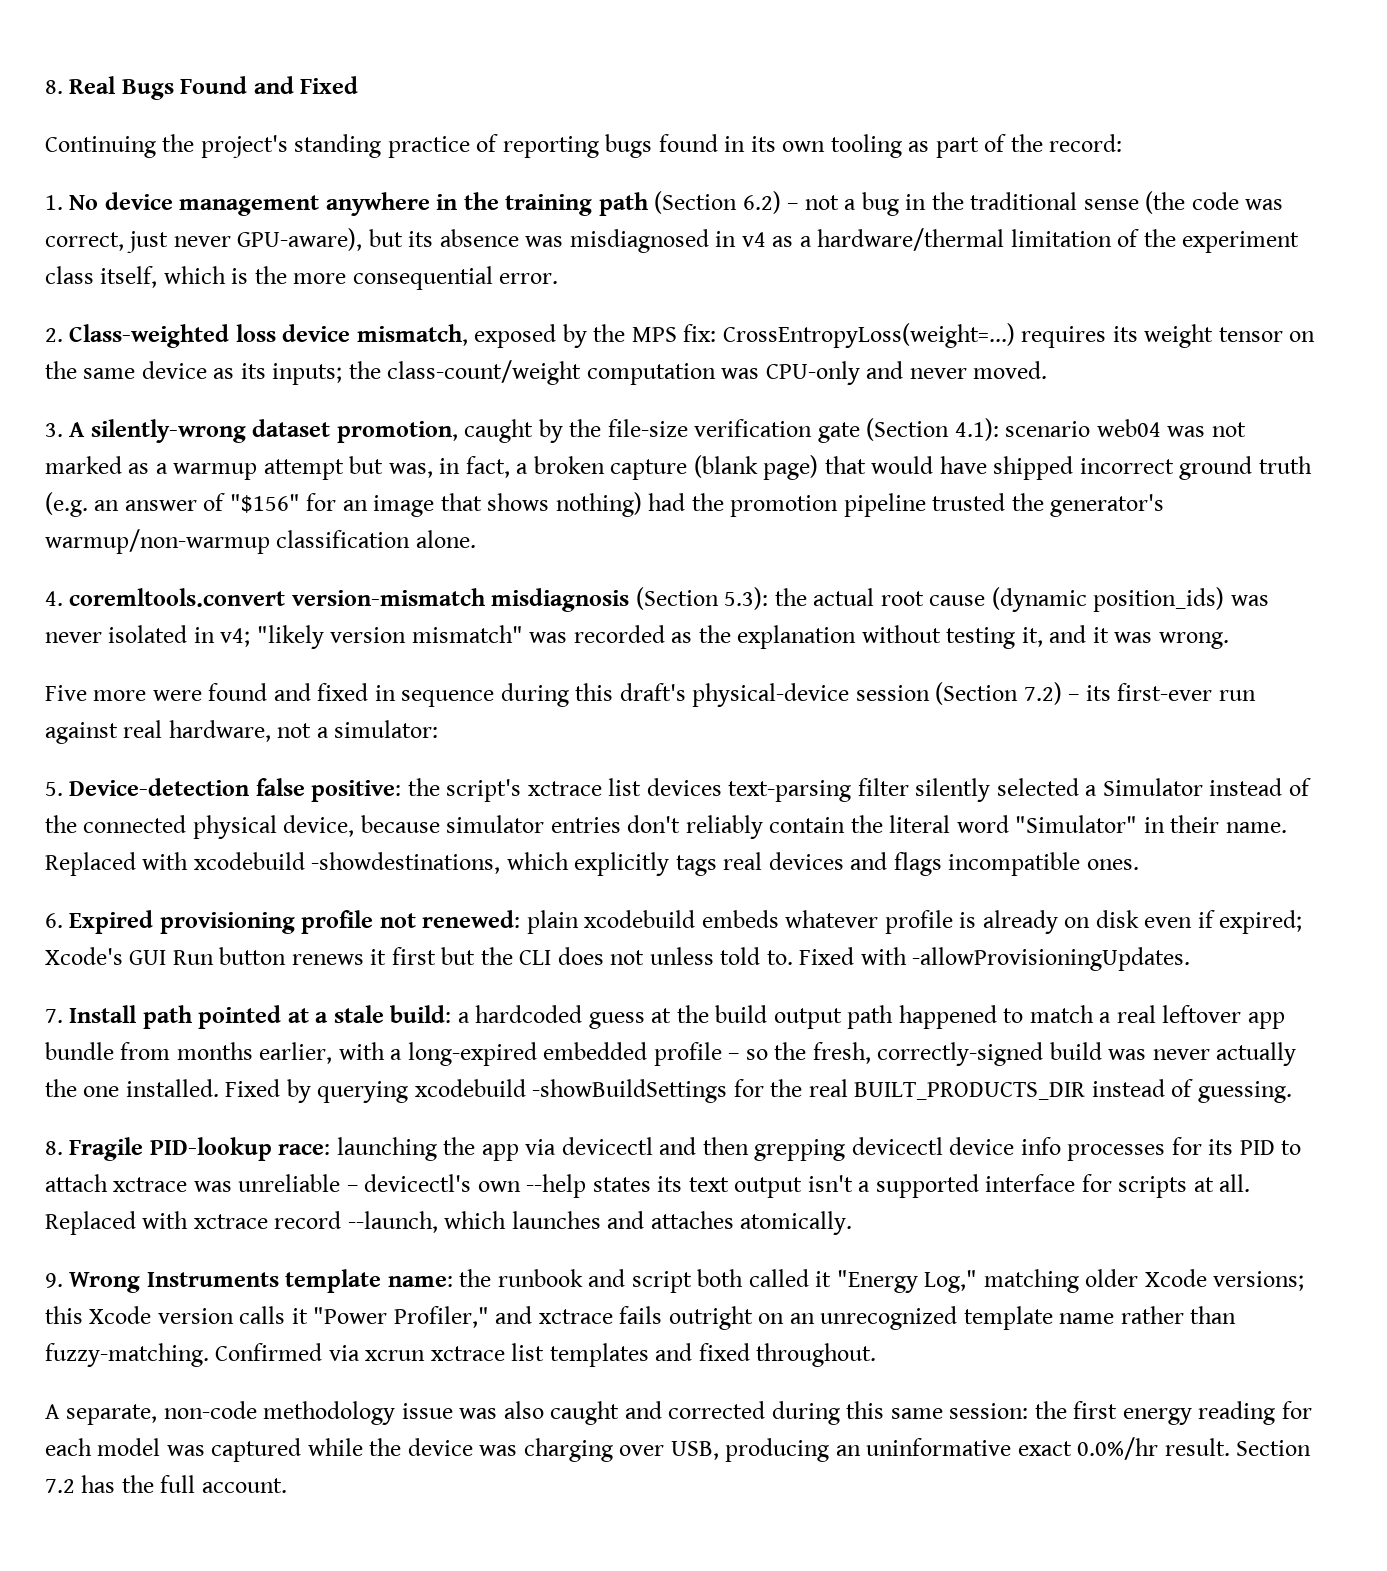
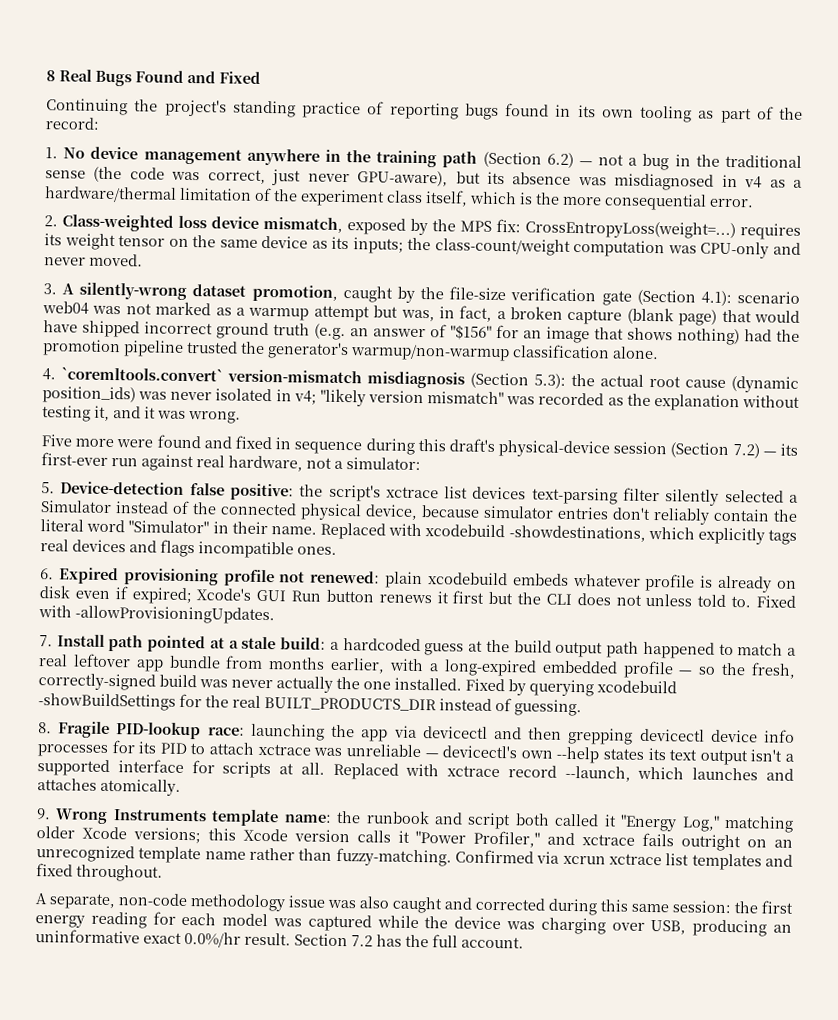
- 8. Real Bugs Found and Fixed
+ 8 Real Bugs Found and Fixed
- 1. No device management anywhere in the training path (Section 6.2) – not a bug in the traditional sense (the code was correct, just never GPU-aware), but its absence was misdiagnosed in v4 as a hardware/thermal limitation of the experiment class itself, which is the more consequential error.
+ 1. No device management anywhere in the training path (Section 6.2) — not a bug in the traditional sense (the code was correct, just never GPU-aware), but its absence was misdiagnosed in v4 as a hardware/thermal limitation of the experiment class itself, which is the more consequential error.
- 4. coremltools.convert version-mismatch misdiagnosis (Section 5.3): the actual root cause (dynamic position_ids) was never isolated in v4; "likely version mismatch" was recorded as the explanation without testing it, and it was wrong.
+ 4. `coremltools.convert` version-mismatch misdiagnosis (Section 5.3): the actual root cause (dynamic position_ids) was never isolated in v4; "likely version mismatch" was recorded as the explanation without testing it, and it was wrong.
- Five more were found and fixed in sequence during this draft's physical-device session (Section 7.2) – its first-ever run against real hardware, not a simulator:
+ Five more were found and fixed in sequence during this draft's physical-device session (Section 7.2) — its first-ever run against real hardware, not a simulator:
- 7. Install path pointed at a stale build: a hardcoded guess at the build output path happened to match a real leftover app bundle from months earlier, with a long-expired embedded profile – so the fresh, correctly-signed build was never actually the one installed.
+ 7. Install path pointed at a stale build: a hardcoded guess at the build output path happened to match a real leftover app bundle from months earlier, with a long-expired embedded profile — so the fresh, correctly-signed build was never actually the one installed.
- 8. Fragile PID-lookup race: launching the app via devicectl and then grepping devicectl device info processes for its PID to attach xctrace was unreliable – devicectl's own --help states its text output isn't a supported interface for scripts at all.
+ 8. Fragile PID-lookup race: launching the app via devicectl and then grepping devicectl device info processes for its PID to attach xctrace was unreliable — devicectl's own --help states its text output isn't a supported interface for scripts at all.

